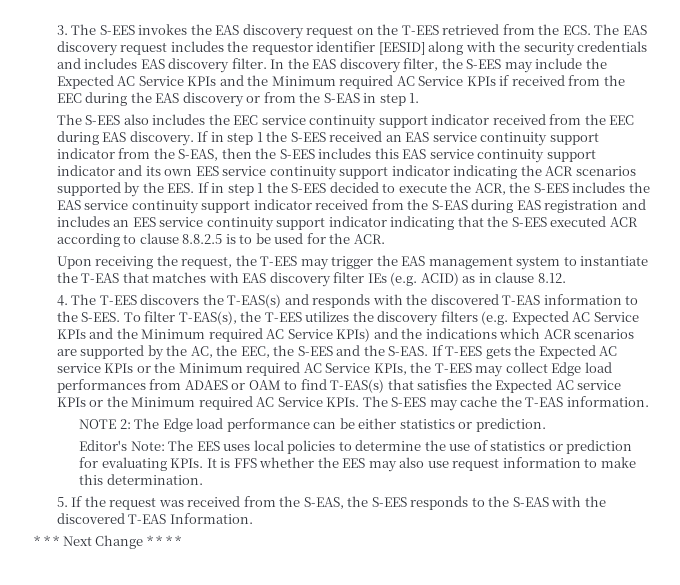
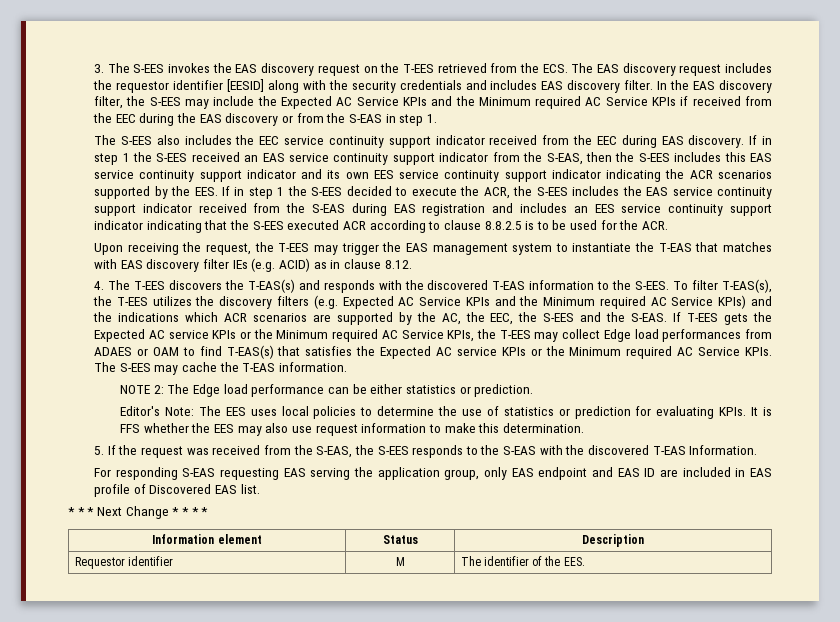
+ For responding S-EAS requesting EAS serving the application group, only EAS endpoint and EAS ID are included in EAS profile of Discovered EAS list.
+ Information element | Status | Description
+ Requestor identifier | M | The identifier of the EES.

